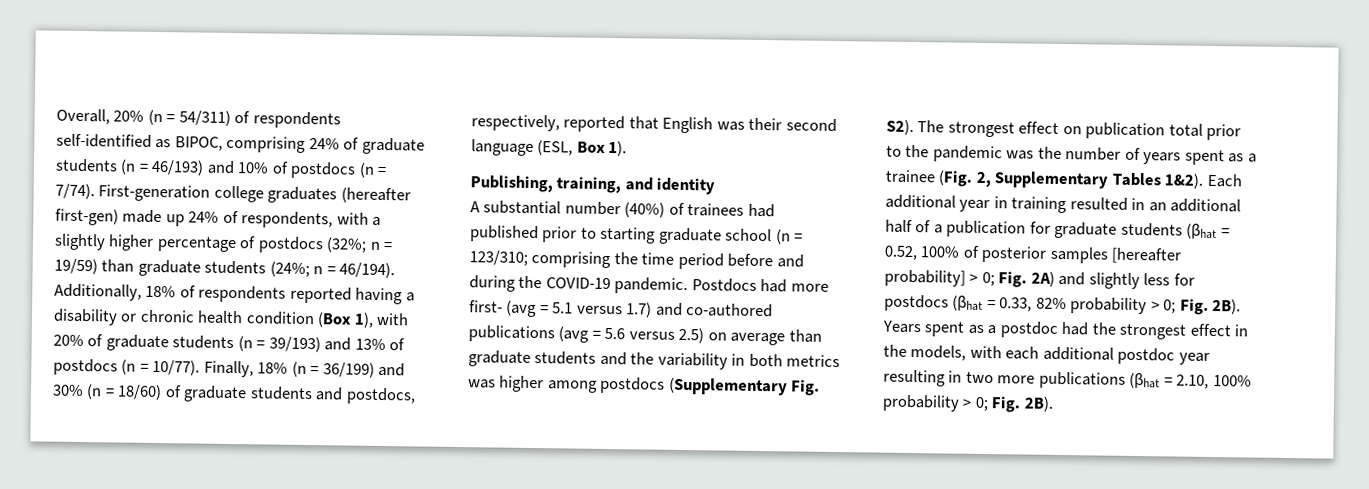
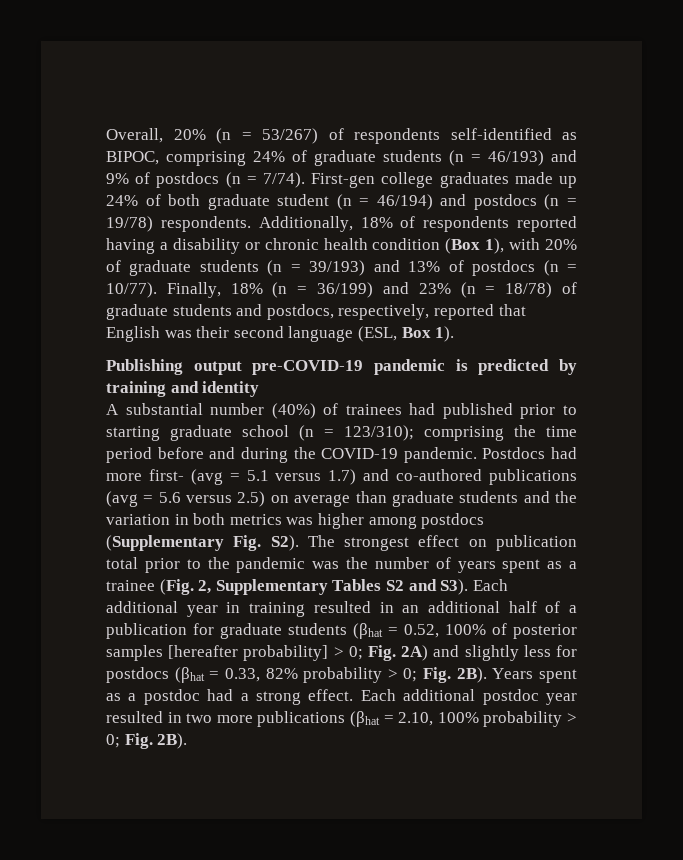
- Overall, 20% (n = 54/311) of respondents self-identified as BIPOC, comprising 24% of graduate students (n = 46/193) and 10% of postdocs (n = 7/74).
+ Overall, 20% (n = 53/267) of respondents self-identified as BIPOC, comprising 24% of graduate students (n = 46/193) and 9% of postdocs (n = 7/74).
- First-generation college graduates (hereafter first-gen) made up 24% of respondents, with a slightly higher percentage of postdocs (32%; n = 19/59) than graduate students (24%; n = 46/194).
+ First-gen college graduates made up 24% of both graduate student (n = 46/194) and postdocs (n = 19/78) respondents.
- Finally, 18% (n = 36/199) and 30% (n = 18/60) of graduate students and postdocs, respectively, reported that English was their second language (ESL, Box 1).
+ Finally, 18% (n = 36/199) and 23% (n = 18/78) of graduate students and postdocs, respectively, reported that English was their second language (ESL, Box 1).
- Publishing, training, and identity
+ Publishing output pre-COVID-19 pandemic is predicted by training and identity
- A substantial number (40%) of trainees had published prior to starting graduate school (n = 123/310; comprising the time period before and during the COVID-19 pandemic.
+ A substantial number (40%) of trainees had published prior to starting graduate school (n = 123/310); comprising the time period before and during the COVID-19 pandemic.
- Postdocs had more first- (avg = 5.1 versus 1.7) and co-authored publications (avg = 5.6 versus 2.5) on average than graduate students and the variability in both metrics was higher among postdocs (Supplementary Fig. S2). The strongest effect on publication total prior to the pandemic was the number of years spent as a trainee (Fig. 2, Supplementary Tables 1&2). Each additional year in training resulted in an additional half of a publication for graduate students (βhat = 0.52, 100% of posterior samples [hereafter probability] > 0;
+ Postdocs had more first- (avg = 5.1 versus 1.7) and co-authored publications (avg = 5.6 versus 2.5) on average than graduate students and the variation in both metrics was higher among postdocs (Supplementary Fig. S2). The strongest effect on publication total prior to the pandemic was the number of years spent as a trainee (Fig. 2, Supplementary Tables S2 and S3). Each additional year in training resulted in an additional half of a publication for graduate students (βhat = 0.52, 100% of posterior samples [hereafter probability] > 0;
- Years spent as a postdoc had the strongest effect in the models, with each additional postdoc year resulting in two more publications (βhat = 2.10, 100% probability > 0; Fig. 2B).
+ Years spent as a postdoc had a strong effect. Each additional postdoc year resulted in two more publications (βhat = 2.10, 100% probability > 0; Fig. 2B).

